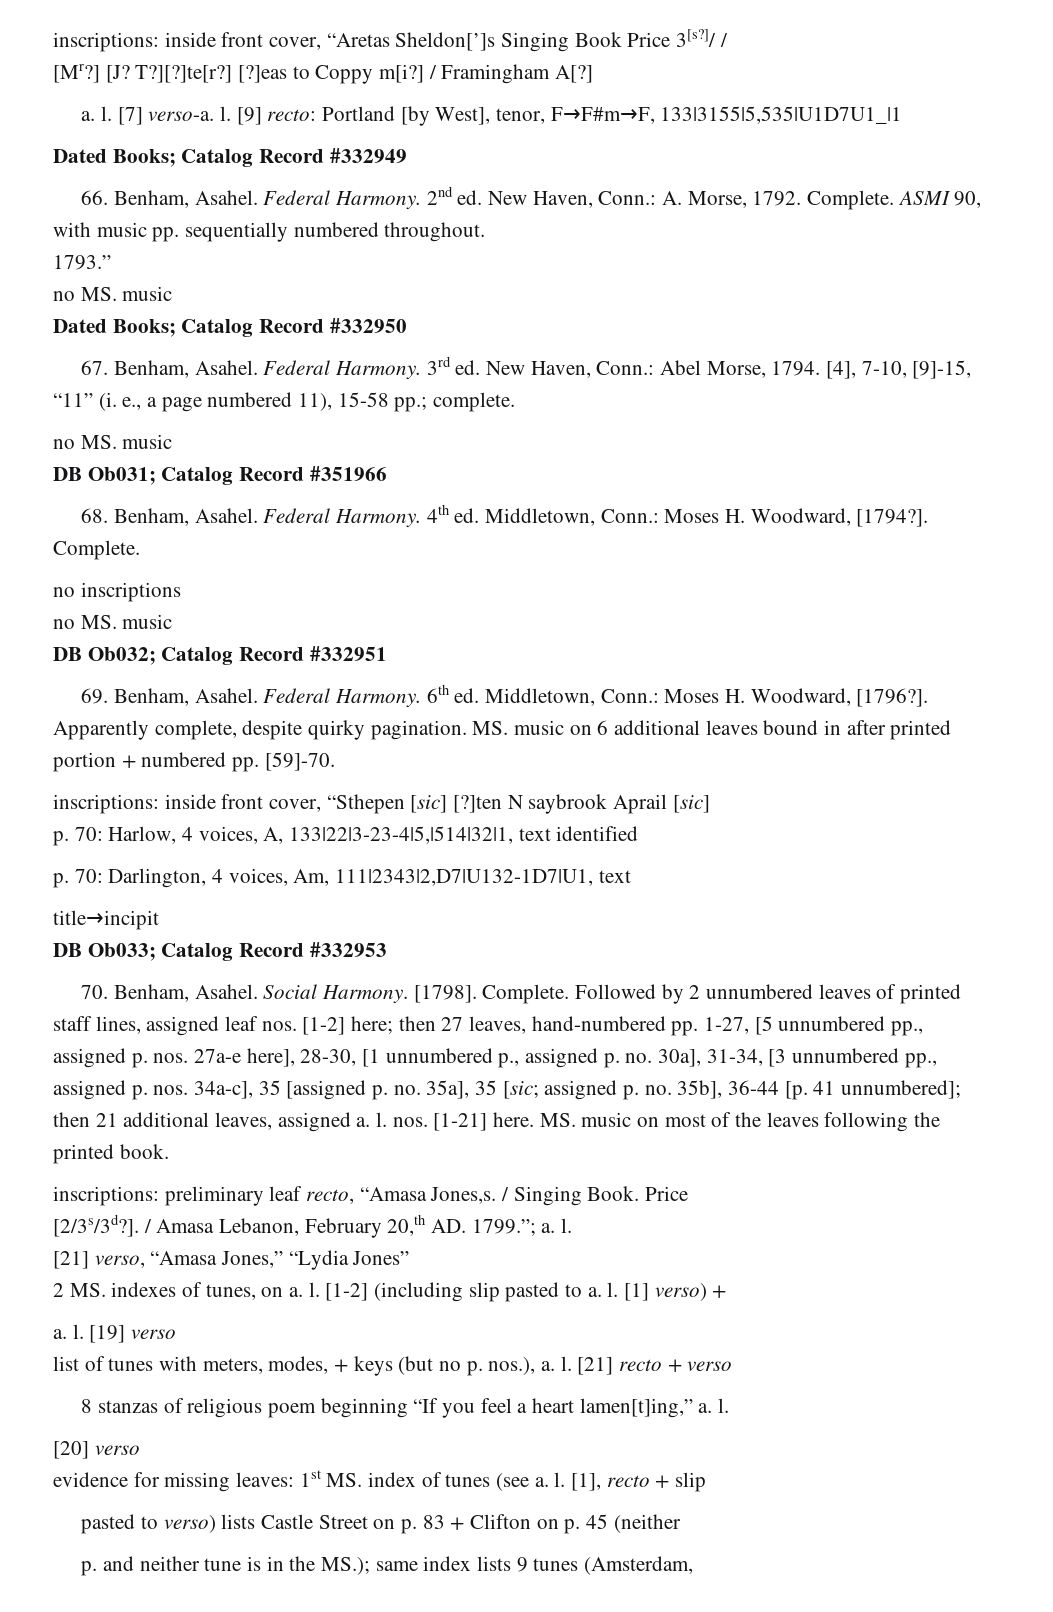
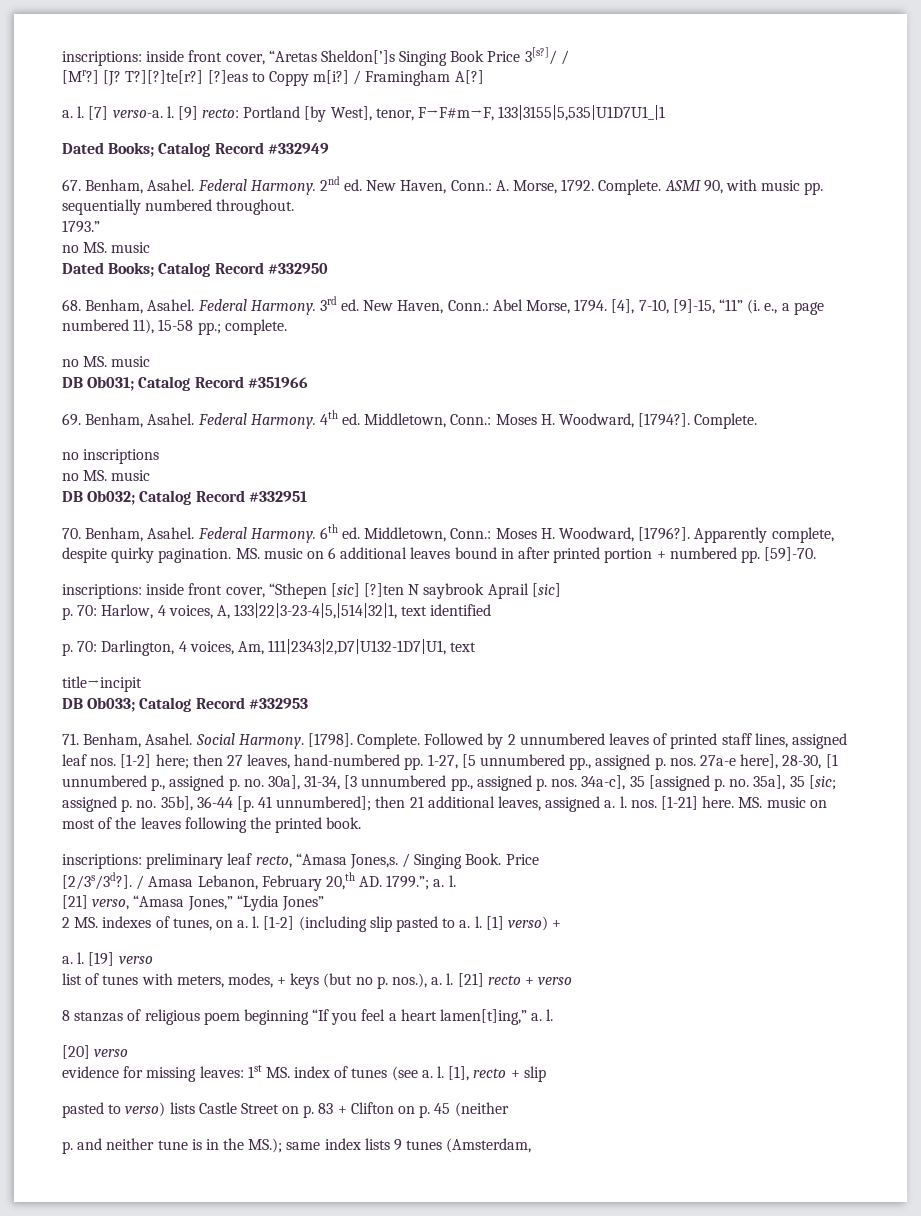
- 66. Benham, Asahel.
+ 67. Benham, Asahel.
- 67. Benham, Asahel.
+ 68. Benham, Asahel.
- 68. Benham, Asahel.
+ 69. Benham, Asahel.
- 69. Benham, Asahel.
+ 70. Benham, Asahel.
- 70. Benham, Asahel.
+ 71. Benham, Asahel.

